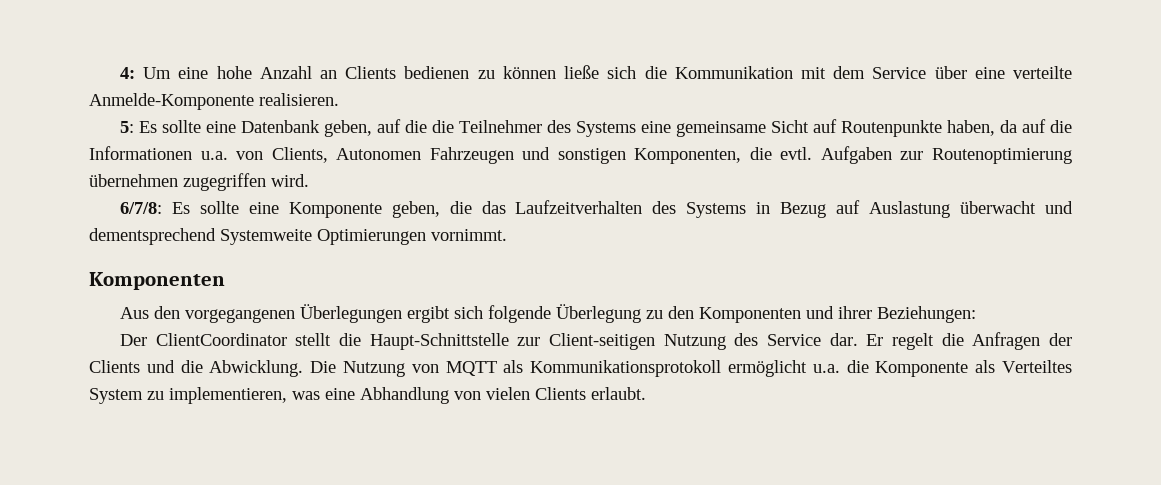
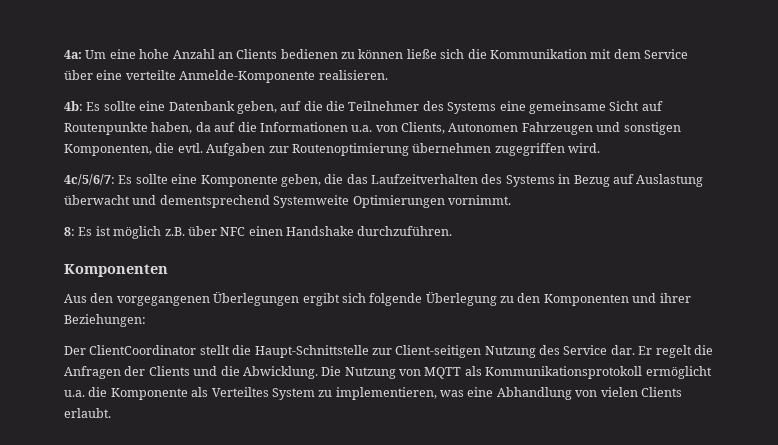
- 4: Um eine hohe Anzahl an Clients bedienen zu können ließe sich die Kommunikation mit dem Service über eine verteilte Anmelde-Komponente realisieren.
+ 4a: Um eine hohe Anzahl an Clients bedienen zu können ließe sich die Kommunikation mit dem Service über eine verteilte Anmelde-Komponente realisieren.
- 5: Es sollte eine Datenbank geben, auf die die Teilnehmer des Systems eine gemeinsame Sicht auf Routenpunkte haben, da auf die Informationen u.a. von Clients, Autonomen Fahrzeugen und sonstigen Komponenten, die evtl.
+ 4b: Es sollte eine Datenbank geben, auf die die Teilnehmer des Systems eine gemeinsame Sicht auf Routenpunkte haben, da auf die Informationen u.a. von Clients, Autonomen Fahrzeugen und sonstigen Komponenten, die evtl.
- 6/7/8: Es sollte eine Komponente geben, die das Laufzeitverhalten des Systems in Bezug auf Auslastung überwacht und dementsprechend Systemweite Optimierungen vornimmt.
+ 4c/5/6/7: Es sollte eine Komponente geben, die das Laufzeitverhalten des Systems in Bezug auf Auslastung überwacht und dementsprechend Systemweite Optimierungen vornimmt.
+ 8: Es ist möglich z.B. über NFC einen Handshake durchzuführen.

